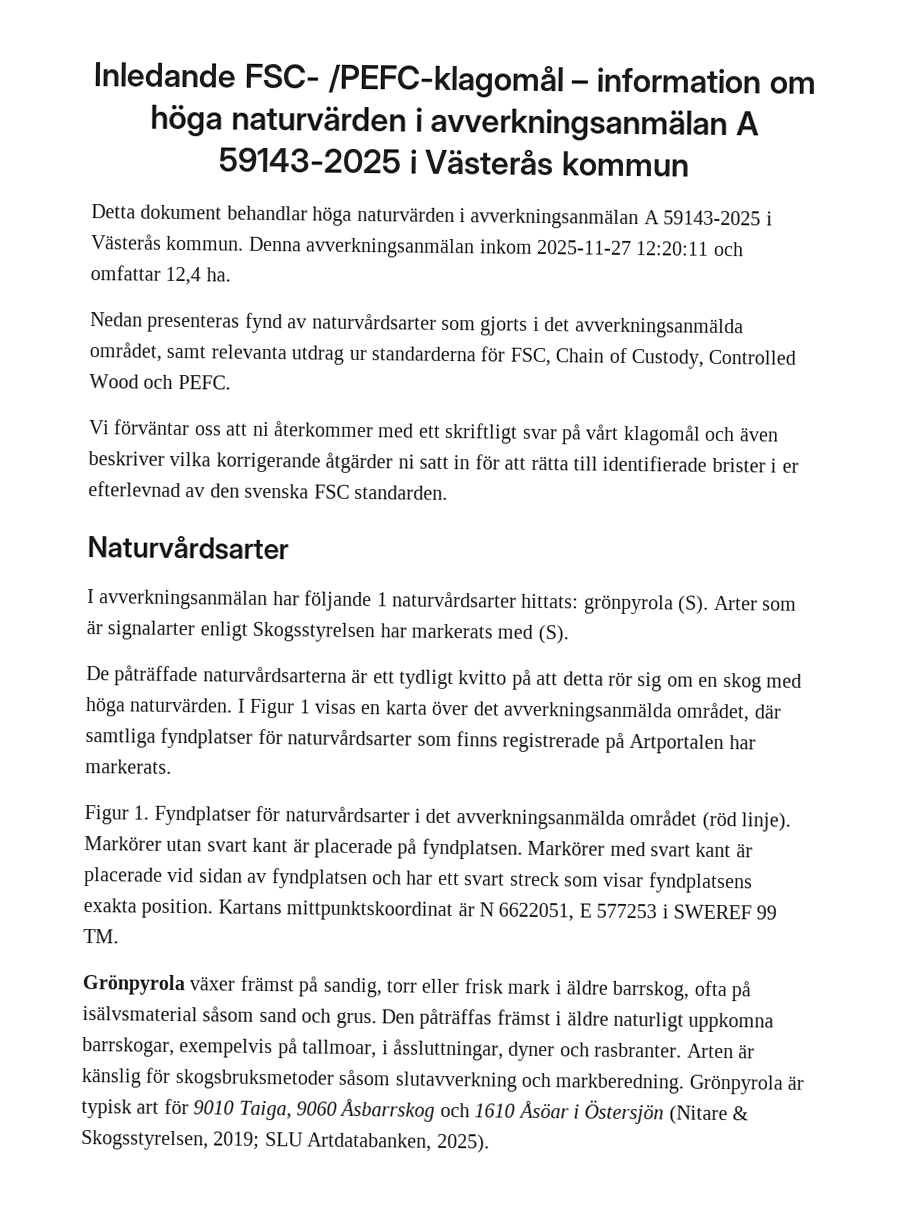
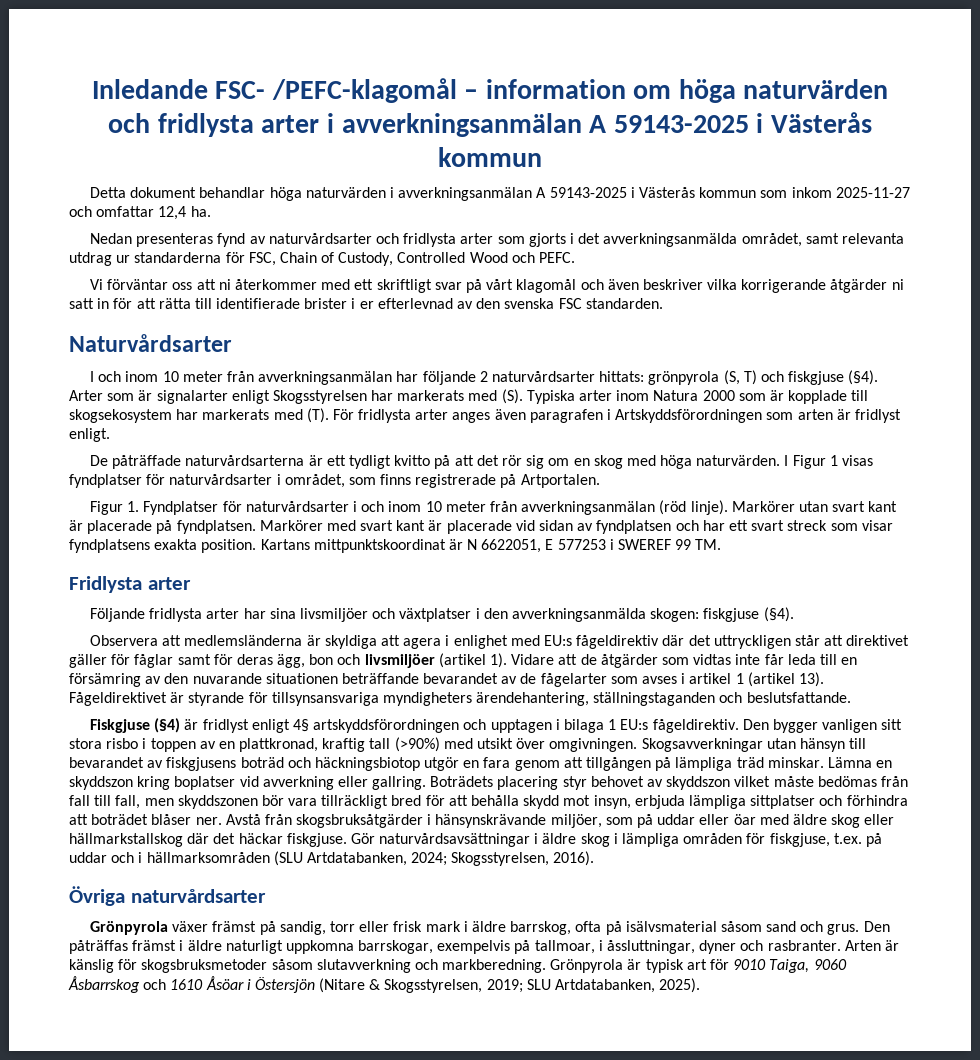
- Inledande FSC- /PEFC-klagomål – information om höga naturvärden i avverkningsanmälan A 59143-2025 i Västerås kommun
+ Inledande FSC- /PEFC-klagomål – information om höga naturvärden och fridlysta arter i avverkningsanmälan A 59143-2025 i Västerås kommun
- Detta dokument behandlar höga naturvärden i avverkningsanmälan A 59143-2025 i Västerås kommun. Denna avverkningsanmälan inkom 2025-11-27 12:20:11 och omfattar 12,4 ha.
+ Detta dokument behandlar höga naturvärden i avverkningsanmälan A 59143-2025 i Västerås kommun som inkom 2025-11-27 och omfattar 12,4 ha.
- Nedan presenteras fynd av naturvårdsarter som gjorts i det avverkningsanmälda området, samt relevanta utdrag ur standarderna för FSC, Chain of Custody, Controlled Wood och PEFC.
+ Nedan presenteras fynd av naturvårdsarter och fridlysta arter som gjorts i det avverkningsanmälda området, samt relevanta utdrag ur standarderna för FSC, Chain of Custody, Controlled Wood och PEFC.
- I avverkningsanmälan har följande 1 naturvårdsarter hittats: grönpyrola (S). Arter som är signalarter enligt Skogsstyrelsen har markerats med (S).
+ I och inom 10 meter från avverkningsanmälan har följande 2 naturvårdsarter hittats: grönpyrola (S, T) och fiskgjuse (§4). Arter som är signalarter enligt Skogsstyrelsen har markerats med (S). Typiska arter inom Natura 2000 som är kopplade till skogsekosystem har markerats med (T). För fridlysta arter anges även paragrafen i Artskyddsförordningen som arten är fridlyst enligt.
- De påträffade naturvårdsarterna är ett tydligt kvitto på att detta rör sig om en skog med höga naturvärden.
+ De påträffade naturvårdsarterna är ett tydligt kvitto på att det rör sig om en skog med höga naturvärden.
- I Figur 1 visas en karta över det avverkningsanmälda området, där samtliga fyndplatser för naturvårdsarter som finns registrerade på Artportalen har markerats.
+ I Figur 1 visas fyndplatser för naturvårdsarter i området, som finns registrerade på Artportalen.
- Figur 1. Fyndplatser för naturvårdsarter i det avverkningsanmälda området (röd linje).
+ Figur 1. Fyndplatser för naturvårdsarter i och inom 10 meter från avverkningsanmälan (röd linje).
+ Fridlysta arter
+ Följande fridlysta arter har sina livsmiljöer och växtplatser i den avverkningsanmälda skogen: fiskgjuse (§4).
+ Observera att medlemsländerna är skyldiga att agera i enlighet med EU:s fågeldirektiv där det uttryckligen står att direktivet gäller för fåglar samt för deras ägg, bon och livsmiljöer (artikel 1). Vidare att de åtgärder som vidtas inte får leda till en försämring av den nuvarande situationen beträffande bevarandet av de fågelarter som avses i artikel 1 (artikel 13). Fågeldirektivet är styrande för tillsynsansvariga myndigheters ärendehantering, ställningstaganden och beslutsfattande.
+ Fiskgjuse (§4) är fridlyst enligt 4§ artskyddsförordningen och upptagen i bilaga 1 EU:s fågeldirektiv. Den bygger vanligen sitt stora risbo i toppen av en plattkronad, kraftig tall (>90%) med utsikt över omgivningen. Skogsavverkningar utan hänsyn till bevarandet av fiskgjusens boträd och häckningsbiotop utgör en fara genom att tillgången på lämpliga träd minskar. Lämna en skyddszon kring boplatser vid avverkning eller gallring. Boträdets placering styr behovet av skyddszon vilket måste bedömas från fall till fall, men skyddszonen bör vara tillräckligt bred för att behålla skydd mot insyn, erbjuda lämpliga sittplatser och förhindra att boträdet blåser ner. Avstå från skogsbruksåtgärder i hänsynskrävande miljöer, som på uddar eller öar med äldre skog eller hällmarkstallskog där det häckar fiskgjuse. Gör naturvårdsavsättningar i äldre skog i lämpliga områden för fiskgjuse, t.ex. på uddar och i hällmarksområden (SLU Artdatabanken, 2024; Skogsstyrelsen, 2016).
+ Övriga naturvårdsarter

